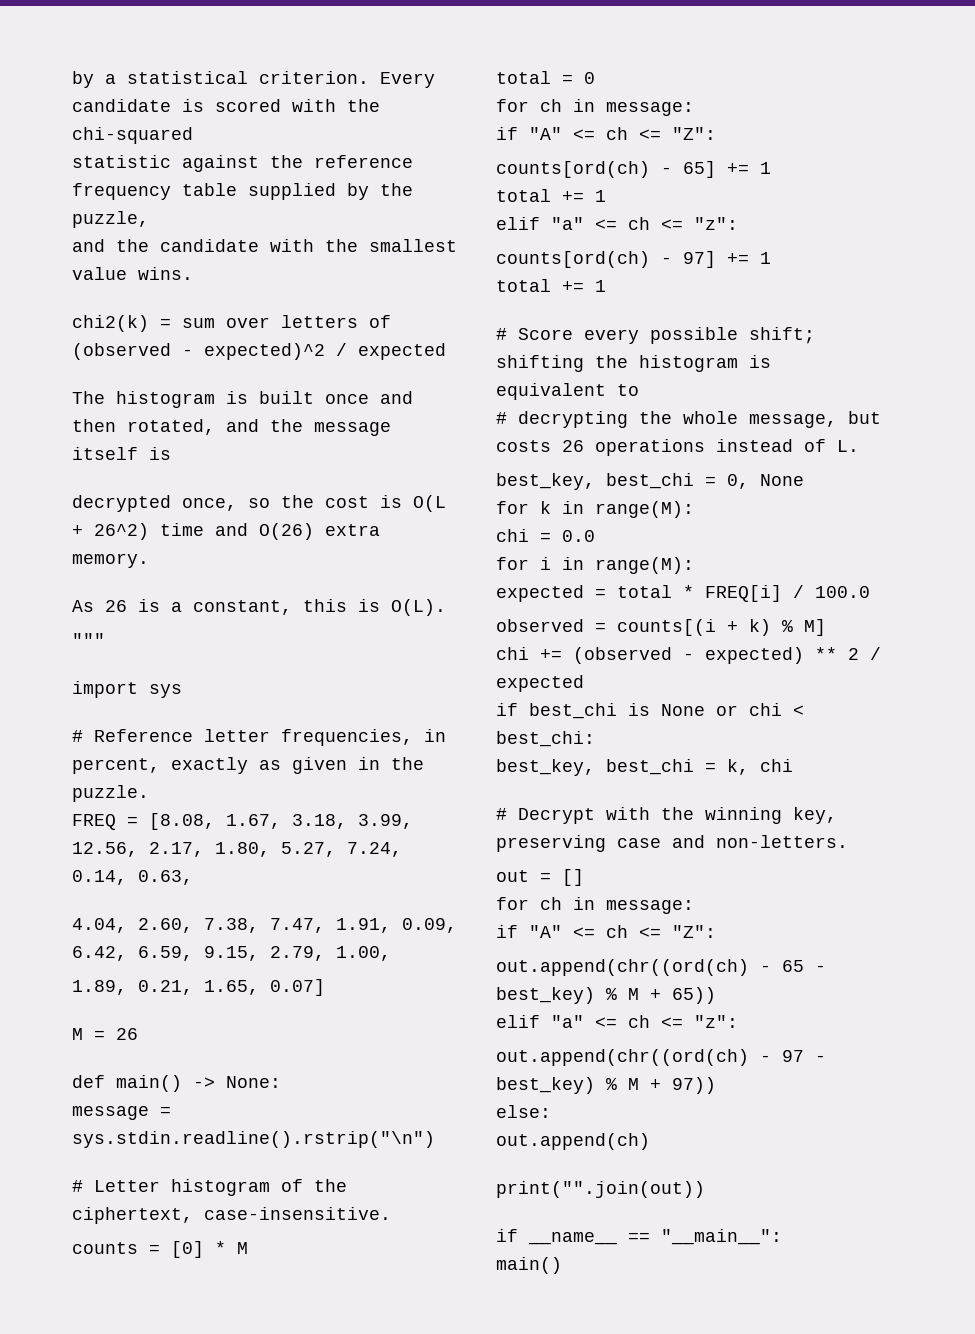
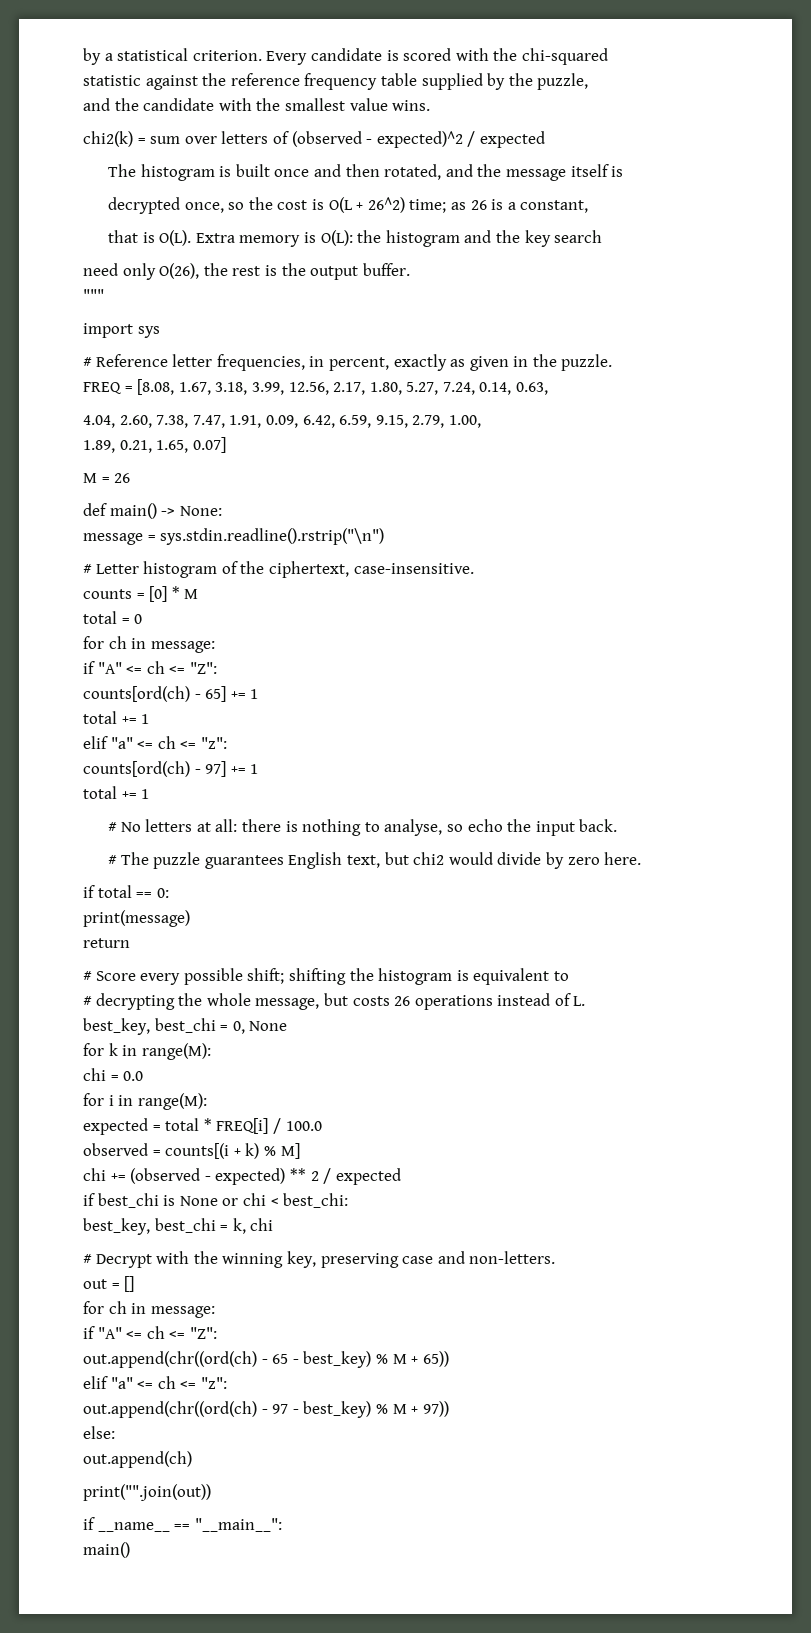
- decrypted once, so the cost is O(L + 26^2) time and O(26) extra memory.
- As 26 is a constant, this is O(L).
+ decrypted once, so the cost is O(L + 26^2) time; as 26 is a constant,
+ that is O(L). Extra memory is O(L): the histogram and the key search
+ need only O(26), the rest is the output buffer.
+ # No letters at all: there is nothing to analyse, so echo the input back.
+ # The puzzle guarantees English text, but chi2 would divide by zero here.
+ if total == 0:
+ print(message)
+ return

